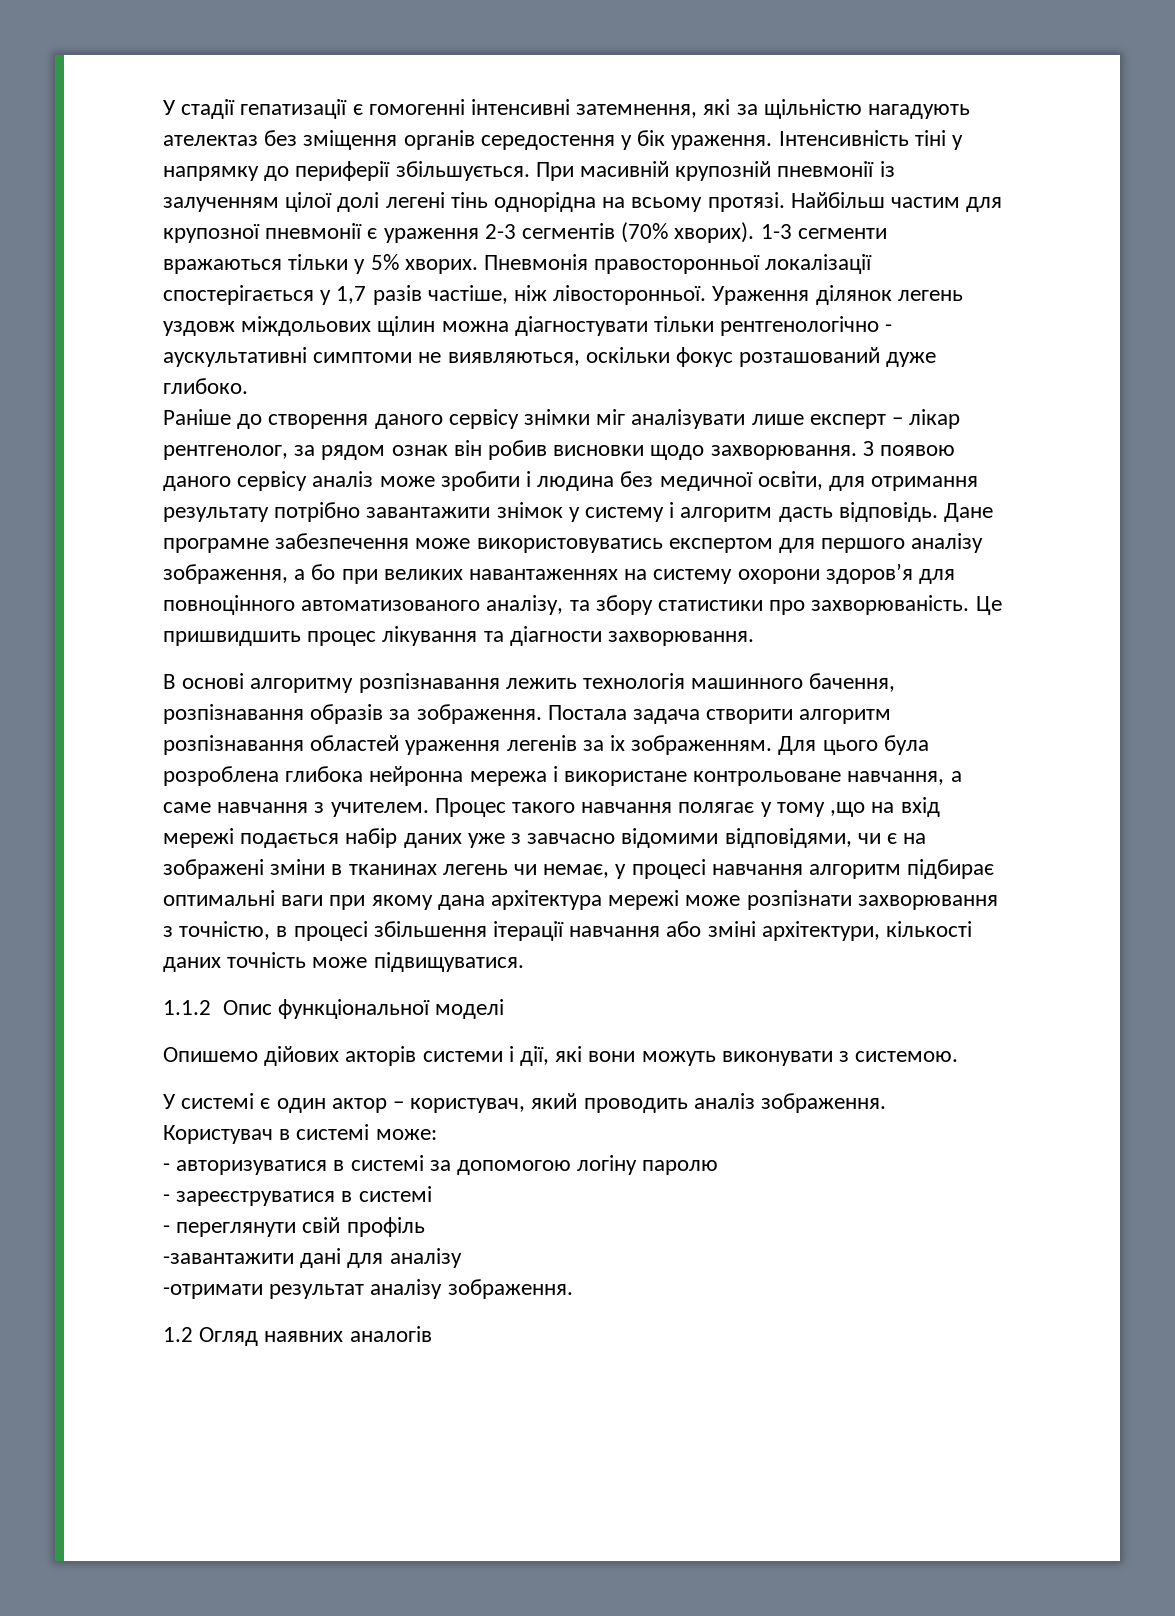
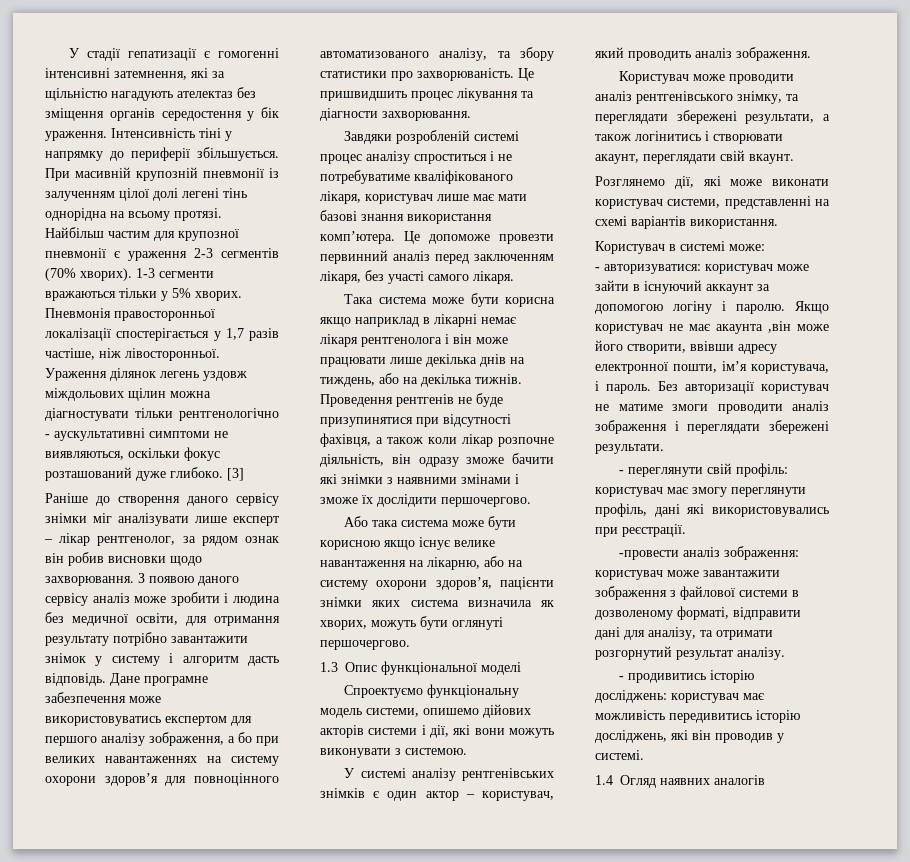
+ [3]
- В основі алгоритму розпізнавання лежить технологія машинного бачення, розпізнавання образів за зображення. Постала задача створити алгоритм розпізнавання областей ураження легенів за іх зображенням. Для цього була розроблена глибока нейронна мережа і використане контрольоване навчання, а саме навчання з учителем. Процес такого навчання полягає у тому ,що на вхід мережі подається набір даних уже з завчасно відомими відповідями, чи є на зображені зміни в тканинах легень чи немає, у процесі навчання алгоритм підбирає оптимальні ваги при якому дана архітектура мережі може розпізнати захворювання з точністю, в процесі збільшення ітерації навчання або зміні архітектури, кількості даних точність може підвищуватися.
- 1.1.2 Опис функціональної моделі
- Опишемо дійових акторів системи і дії, які вони можуть виконувати з системою.
+ Завдяки розробленій системі процес аналізу спроститься і не потребуватиме кваліфікованого лікаря, користувач лише має мати базові знання використання комп’ютера. Це допоможе провезти первинний аналіз перед заключенням лікаря, без участі самого лікаря.
+ Така система може бути корисна якщо наприклад в лікарні немає лікаря рентгенолога і він може працювати лише декілька днів на тиждень, або на декілька тижнів. Проведення рентгенів не буде призупинятися при відсутності фахівця, а також коли лікар розпочне діяльність, він одразу зможе бачити які знімки з наявними змінами і зможе їх дослідити першочергово.
+ Або така система може бути корисною якщо існує велике навантаження на лікарню, або на систему охорони здоров’я, пацієнти знімки яких система визначила як хворих, можуть бути оглянуті першочергово.
+ 1.3 Опис функціональної моделі
+ Спроектуємо функціональну модель системи, опишемо дійових акторів системи і дії, які вони можуть виконувати з системою.
- У системі є один актор – користувач, який проводить аналіз зображення.
+ У системі аналізу рентгенівських знімків є один актор – користувач, який проводить аналіз зображення.
+ Користувач може проводити аналіз рентгенівського знімку, та переглядати збережені результати, а також логінитись і створювати акаунт, переглядати свій вкаунт.
+ Розглянемо дії, які може виконати користувач системи, представленні на схемі варіантів використання.
- - авторизуватися в системі за допомогою логіну паролю
- - зареєструватися в системі
- - переглянути свій профіль
- -завантажити дані для аналізу
- -отримати результат аналізу зображення.
- 1.2 Огляд наявних аналогів
+ - авторизуватися: користувач може зайти в існуючий аккаунт за допомогою логіну і паролю. Якщо користувач не має акаунта ,він може його створити, ввівши адресу електронної пошти, ім’я користувача, і пароль. Без авторизації користувач не матиме змоги проводити аналіз зображення і переглядати збережені результати.
+ - переглянути свій профіль: користувач має змогу переглянути профіль, дані які використовувались при реєстрації.
+ -провести аналіз зображення: користувач може завантажити зображення з файлової системи в дозволеному форматі, відправити дані для аналізу, та отримати розгорнутий результат аналізу.
+ - продивитись історію досліджень: користувач має можливість передивитись історію досліджень, які він проводив у системі.
+ 1.4 Огляд наявних аналогів

